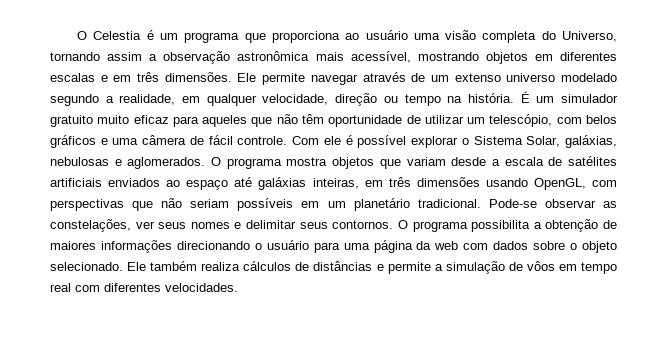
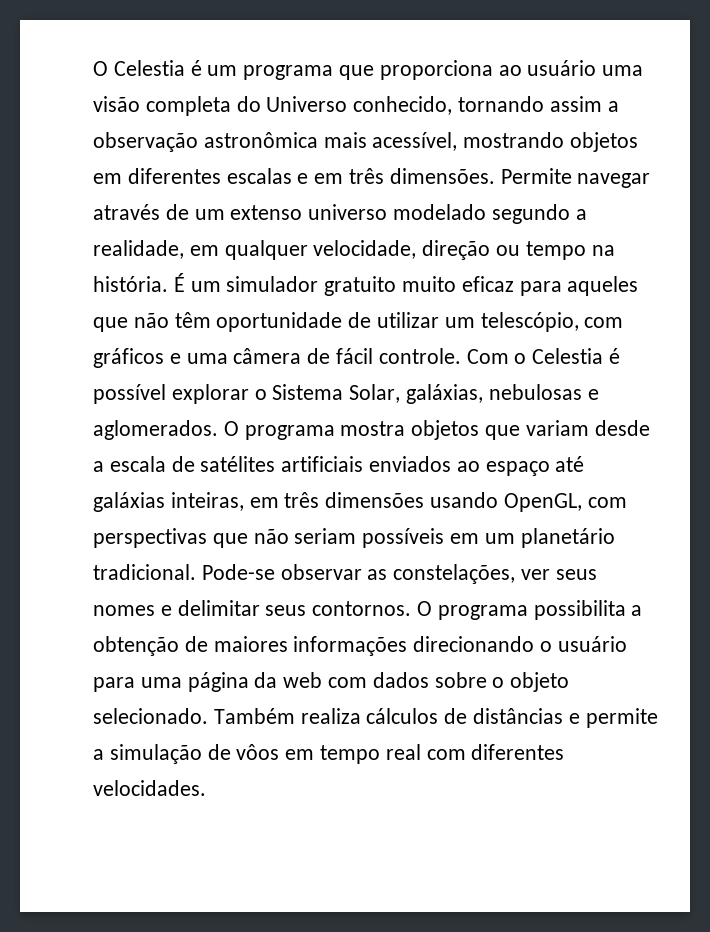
- O Celestia é um programa que proporciona ao usuário uma visão completa do Universo, tornando assim a observação astronômica mais acessível, mostrando objetos em diferentes escalas e em três dimensões.
+ O Celestia é um programa que proporciona ao usuário uma visão completa do Universo conhecido, tornando assim a observação astronômica mais acessível, mostrando objetos em diferentes escalas e em três dimensões.
- Ele permite navegar através de um extenso universo modelado segundo a realidade, em qualquer velocidade, direção ou tempo na história.
+ Permite navegar através de um extenso universo modelado segundo a realidade, em qualquer velocidade, direção ou tempo na história.
- É um simulador gratuito muito eficaz para aqueles que não têm oportunidade de utilizar um telescópio, com belos gráficos e uma câmera de fácil controle.
+ É um simulador gratuito muito eficaz para aqueles que não têm oportunidade de utilizar um telescópio, com gráficos e uma câmera de fácil controle.
- Com ele é possível explorar o Sistema Solar, galáxias, nebulosas e aglomerados.
+ Com o Celestia é possível explorar o Sistema Solar, galáxias, nebulosas e aglomerados.
- Ele também realiza cálculos de distâncias e permite a simulação de vôos em tempo real com diferentes velocidades.
+ Também realiza cálculos de distâncias e permite a simulação de vôos em tempo real com diferentes velocidades.

